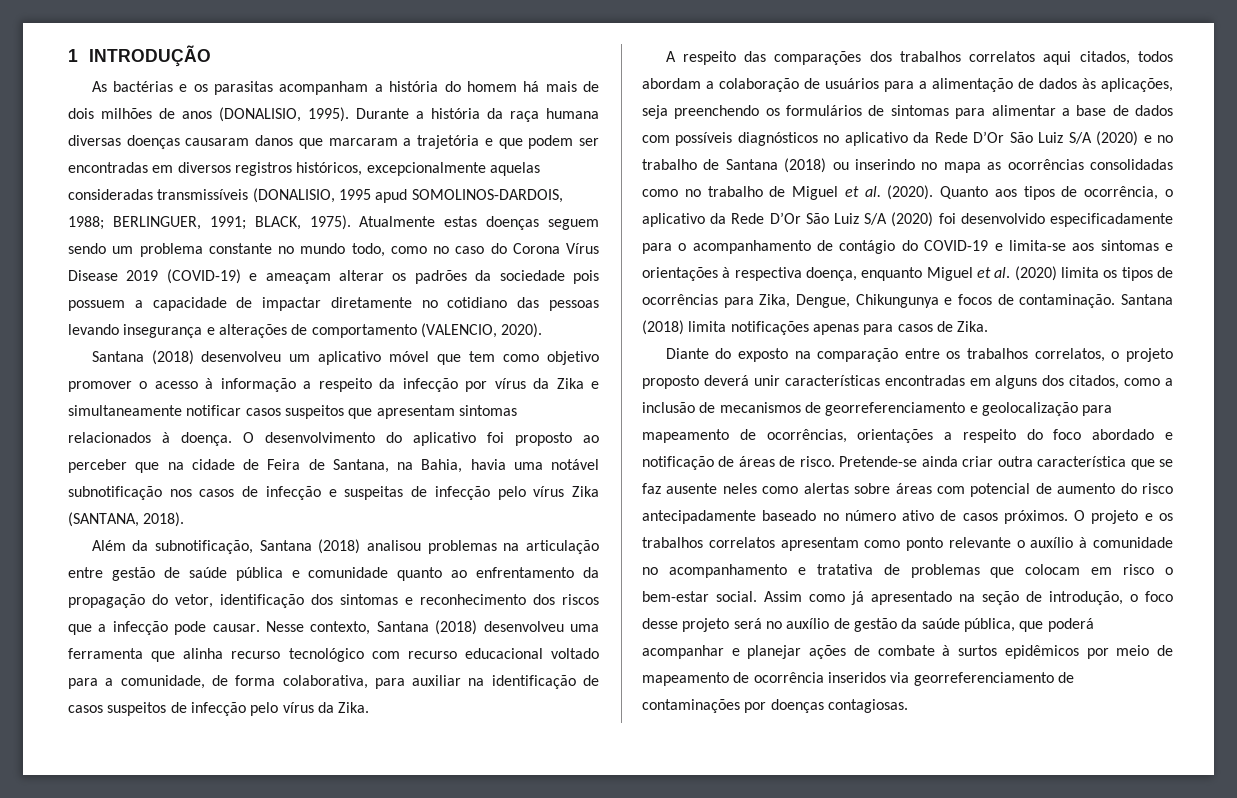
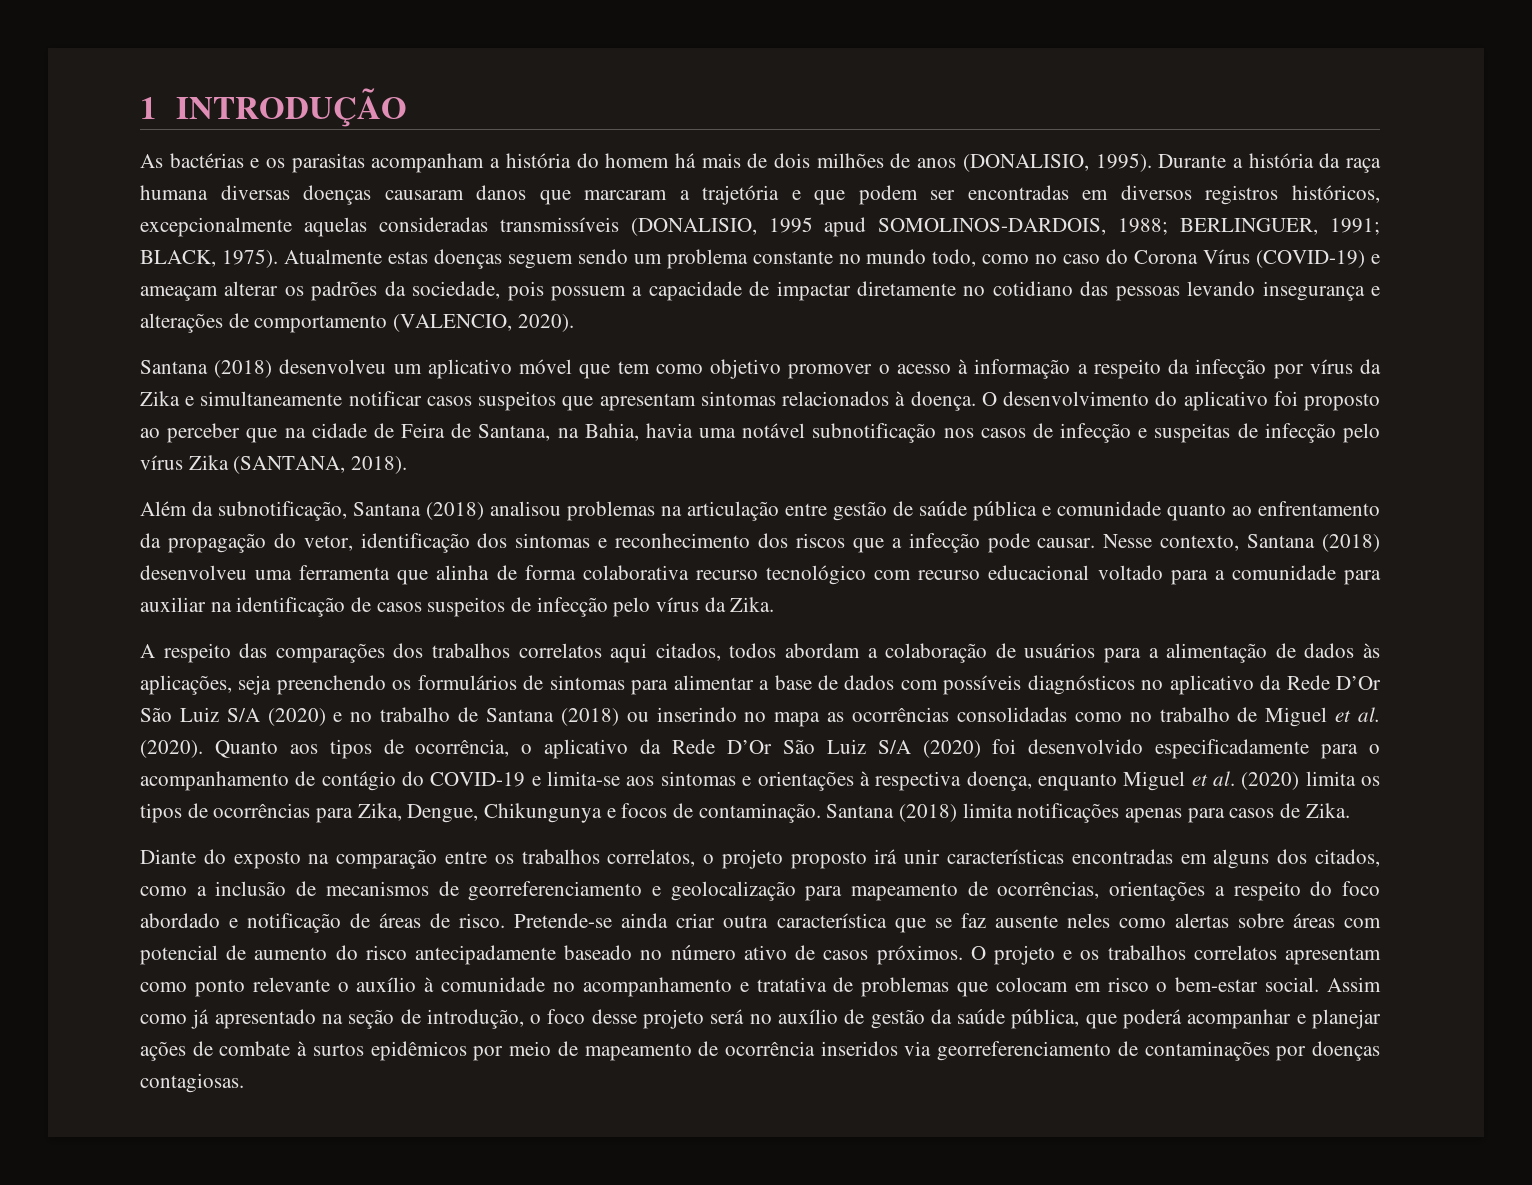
- Atualmente estas doenças seguem sendo um problema constante no mundo todo, como no caso do Corona Vírus Disease 2019 (COVID-19) e ameaçam alterar os padrões da sociedade pois possuem a capacidade de impactar diretamente no cotidiano das pessoas levando insegurança e alterações de comportamento (VALENCIO, 2020).
+ Atualmente estas doenças seguem sendo um problema constante no mundo todo, como no caso do Corona Vírus (COVID-19) e ameaçam alterar os padrões da sociedade, pois possuem a capacidade de impactar diretamente no cotidiano das pessoas levando insegurança e alterações de comportamento (VALENCIO, 2020).
- Nesse contexto, Santana (2018) desenvolveu uma ferramenta que alinha recurso tecnológico com recurso educacional voltado para a comunidade, de forma colaborativa, para auxiliar na identificação de casos suspeitos de infecção pelo vírus da Zika.
+ Nesse contexto, Santana (2018) desenvolveu uma ferramenta que alinha de forma colaborativa recurso tecnológico com recurso educacional voltado para a comunidade para auxiliar na identificação de casos suspeitos de infecção pelo vírus da Zika.
- Diante do exposto na comparação entre os trabalhos correlatos, o projeto proposto deverá unir características encontradas em alguns dos citados, como a inclusão de mecanismos de georreferenciamento e geolocalização para mapeamento de ocorrências, orientações a respeito do foco abordado e notificação de áreas de risco.
+ Diante do exposto na comparação entre os trabalhos correlatos, o projeto proposto irá unir características encontradas em alguns dos citados, como a inclusão de mecanismos de georreferenciamento e geolocalização para mapeamento de ocorrências, orientações a respeito do foco abordado e notificação de áreas de risco.

